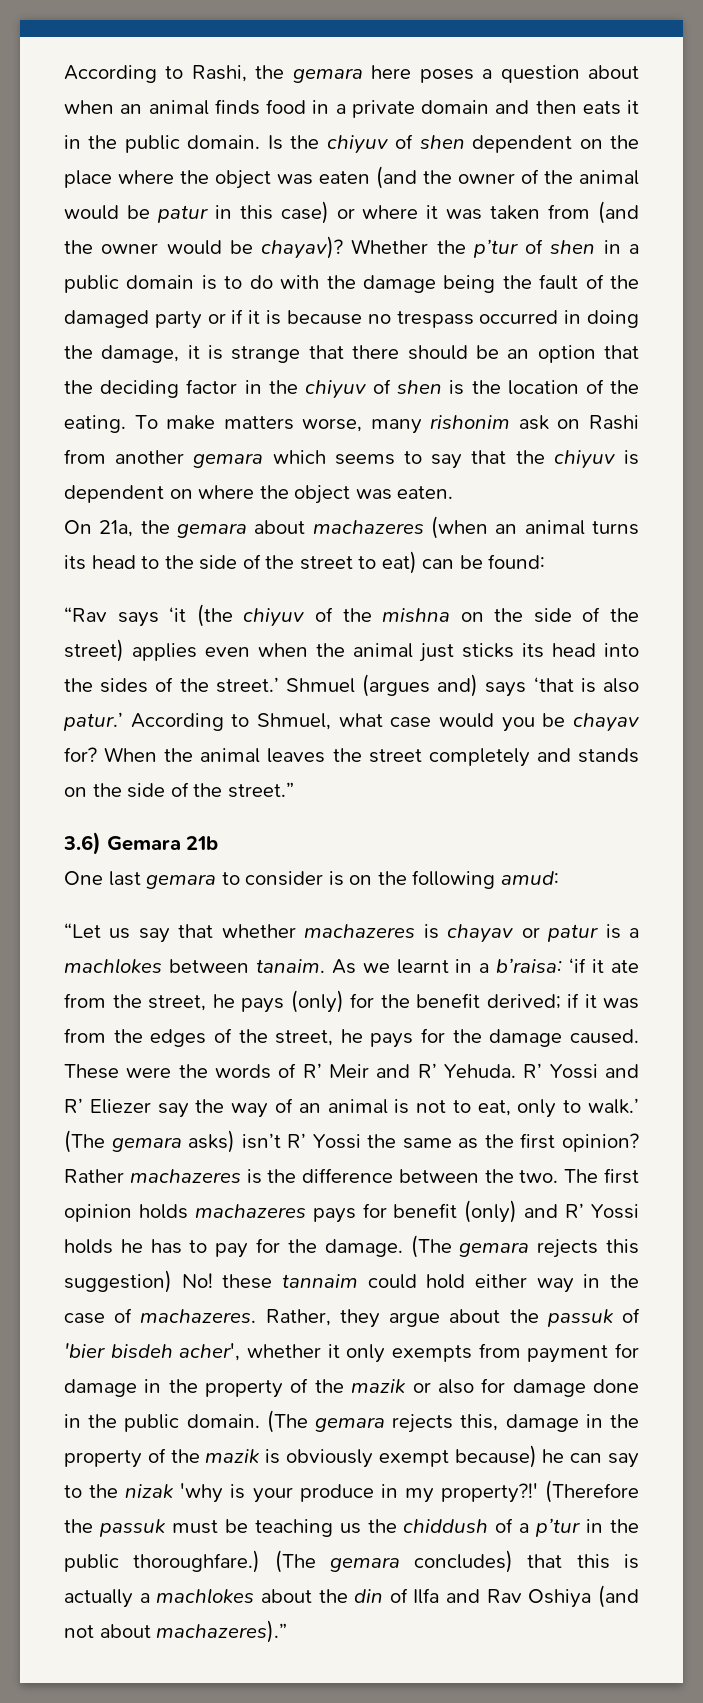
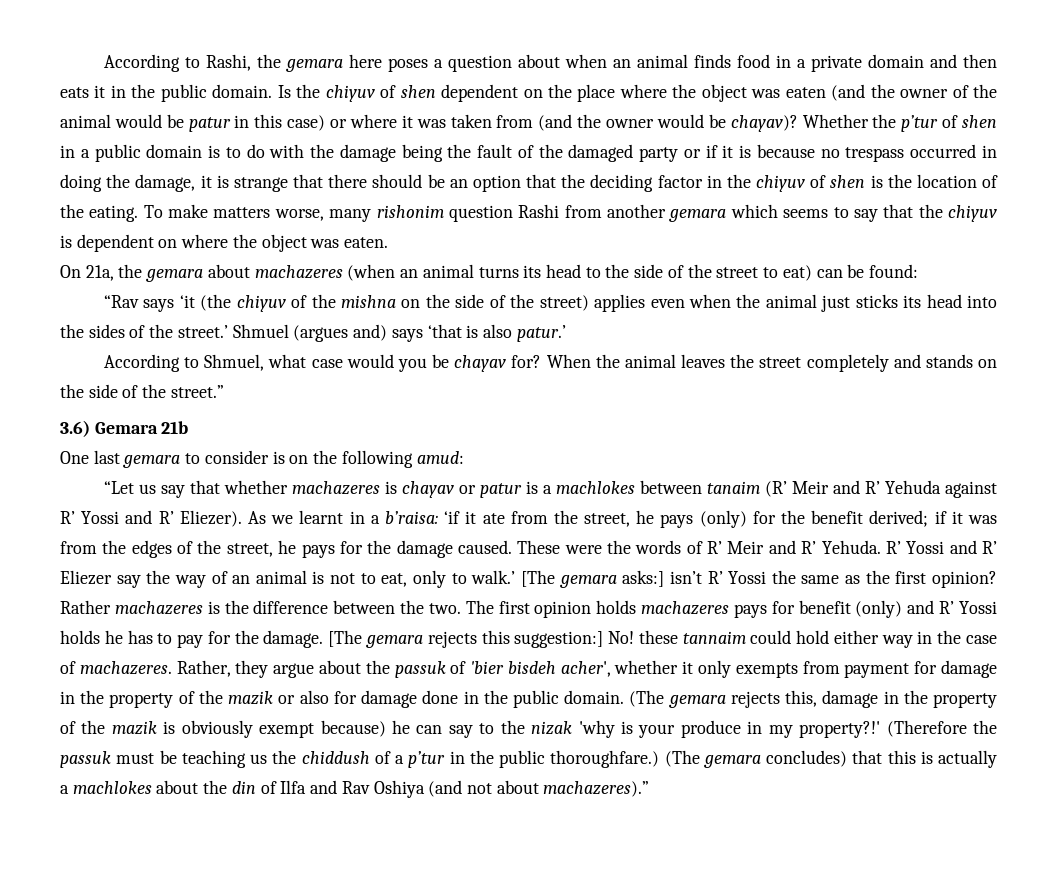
- To make matters worse, many rishonim ask on Rashi from another gemara which seems to say that the chiyuv is dependent on where the object was eaten.
+ To make matters worse, many rishonim question Rashi from another gemara which seems to say that the chiyuv is dependent on where the object was eaten.
- Shmuel (argues and) says ‘that is also patur.’ According to Shmuel, what case would you be chayav for?
+ Shmuel (argues and) says ‘that is also patur.’
+ According to Shmuel, what case would you be chayav for?
- “Let us say that whether machazeres is chayav or patur is a machlokes between tanaim.
+ “Let us say that whether machazeres is chayav or patur is a machlokes between tanaim (R’ Meir and R’ Yehuda against R’ Yossi and R’ Eliezer).
- (The gemara asks) isn’t R’ Yossi the same as the first opinion?
+ [The gemara asks:] isn’t R’ Yossi the same as the first opinion?
- (The gemara rejects this suggestion) No! these tannaim could hold either way in the case of machazeres.
+ [The gemara rejects this suggestion:] No! these tannaim could hold either way in the case of machazeres.

